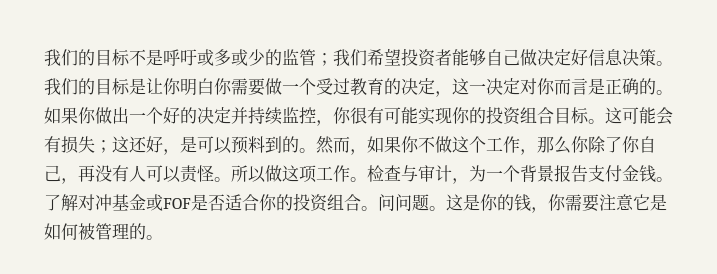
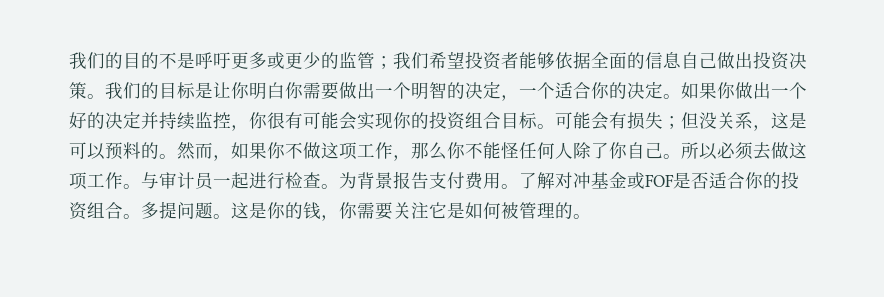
- 我们的目标不是呼吁或多或少的监管；我们希望投资者能够自己做决定好信息决策。
+ 我们的目的不是呼吁更多或更少的监管；我们希望投资者能够依据全面的信息自己做出投资决策。
- 我们的目标是让你明白你需要做一个受过教育的决定，这一决定对你而言是正确的。
+ 我们的目标是让你明白你需要做出一个明智的决定，一个适合你的决定。
- 如果你做出一个好的决定并持续监控，你很有可能实现你的投资组合目标。
+ 如果你做出一个好的决定并持续监控，你很有可能会实现你的投资组合目标。
- 这可能会有损失；这还好，是可以预料到的。
+ 可能会有损失；但没关系，这是可以预料的。
- 然而，如果你不做这个工作，那么你除了你自己，再没有人可以责怪。所以做这项工作。检查与审计，为一个背景报告支付金钱。
+ 然而，如果你不做这项工作，那么你不能怪任何人除了你自己。所以必须去做这项工作。与审计员一起进行检查。为背景报告支付费用。
- 问问题。
+ 多提问题。
- 这是你的钱，你需要注意它是如何被管理的。
+ 这是你的钱，你需要关注它是如何被管理的。

